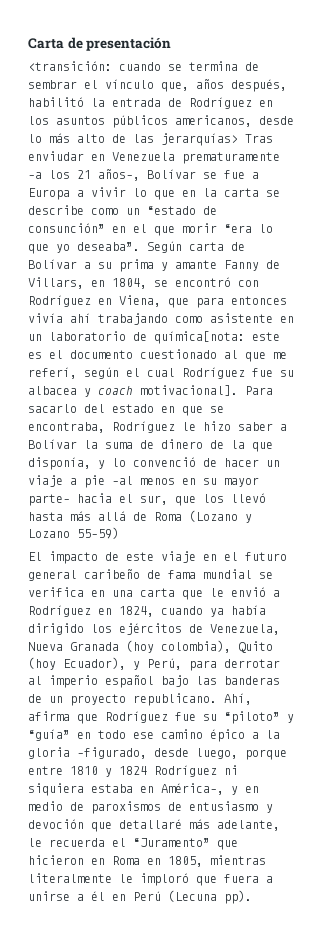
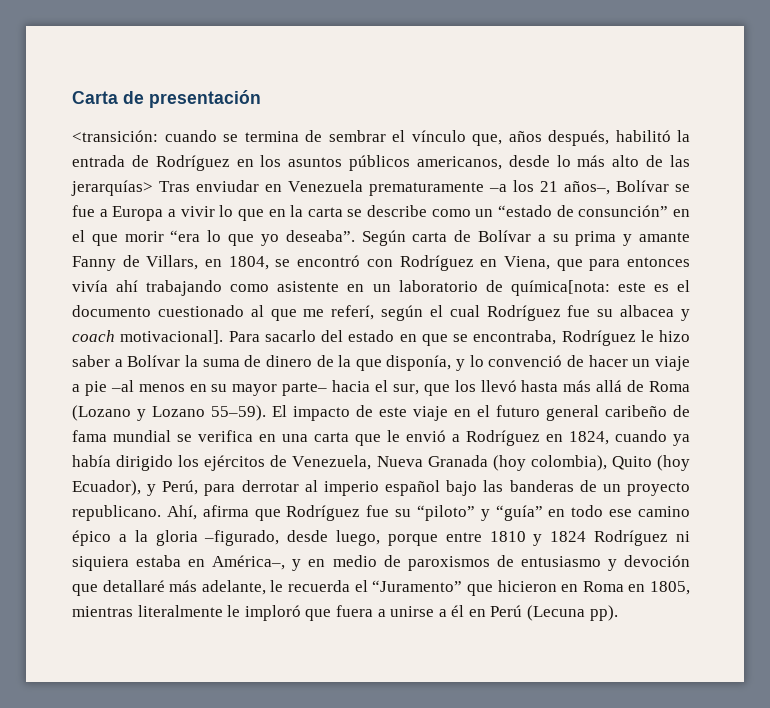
- Para sacarlo del estado en que se encontraba, Rodríguez le hizo saber a Bolívar la suma de dinero de la que disponía, y lo convenció de hacer un viaje a pie –al menos en su mayor parte– hacia el sur, que los llevó hasta más allá de Roma (Lozano y Lozano 55–59)
- El impacto de este viaje en el futuro general caribeño de fama mundial se verifica en una carta que le envió a Rodríguez en 1824, cuando ya había dirigido los ejércitos de Venezuela, Nueva Granada (hoy colombia), Quito (hoy Ecuador), y Perú, para derrotar al imperio español bajo las banderas de un proyecto republicano.
+ Para sacarlo del estado en que se encontraba, Rodríguez le hizo saber a Bolívar la suma de dinero de la que disponía, y lo convenció de hacer un viaje a pie –al menos en su mayor parte– hacia el sur, que los llevó hasta más allá de Roma (Lozano y Lozano 55–59). El impacto de este viaje en el futuro general caribeño de fama mundial se verifica en una carta que le envió a Rodríguez en 1824, cuando ya había dirigido los ejércitos de Venezuela, Nueva Granada (hoy colombia), Quito (hoy Ecuador), y Perú, para derrotar al imperio español bajo las banderas de un proyecto republicano.

